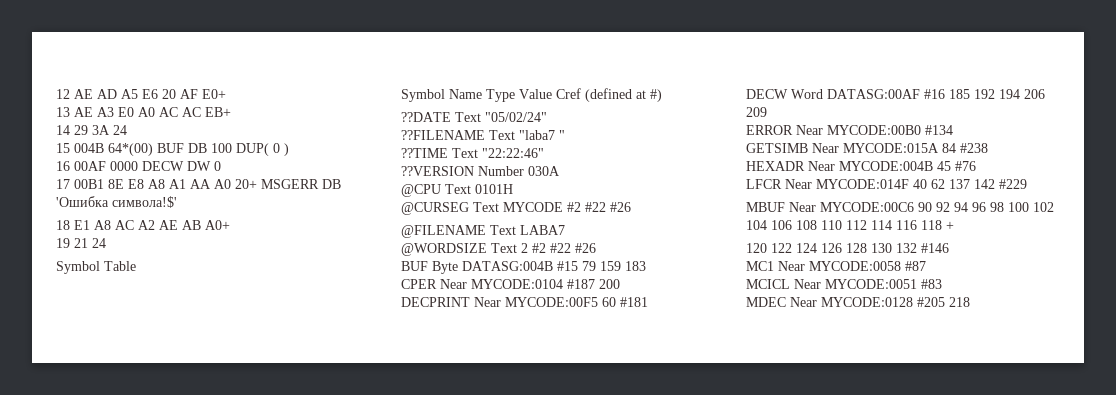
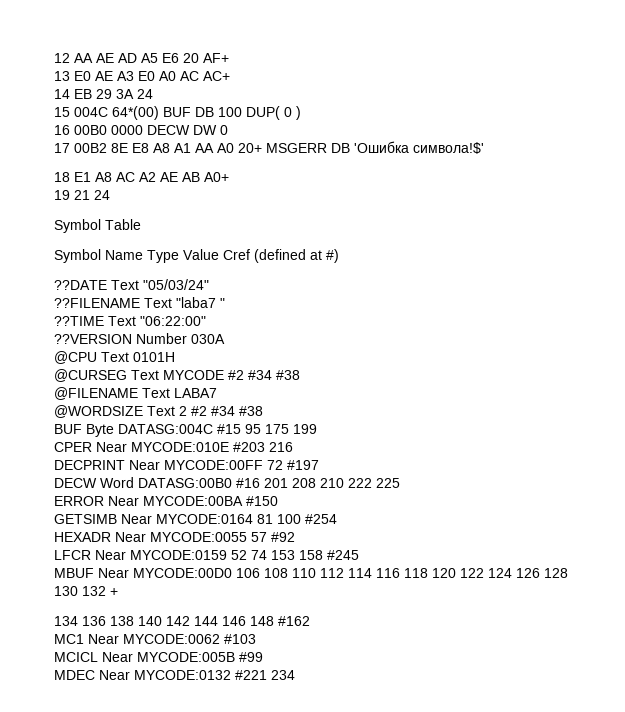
- 12 AE AD A5 E6 20 AF E0+
+ 12 AA AE AD A5 E6 20 AF+
- 13 AE A3 E0 A0 AC AC EB+
+ 13 E0 AE A3 E0 A0 AC AC+
- 14 29 3A 24
+ 14 EB 29 3A 24
- 15 004B 64*(00) BUF DB 100 DUP( 0 )
+ 15 004C 64*(00) BUF DB 100 DUP( 0 )
- 16 00AF 0000 DECW DW 0
+ 16 00B0 0000 DECW DW 0
- 17 00B1 8E E8 A8 A1 AA A0 20+ MSGERR DB 'Ошибка символа!$'
+ 17 00B2 8E E8 A8 A1 AA A0 20+ MSGERR DB 'Ошибка символа!$'
- ??DATE Text "05/02/24"
+ ??DATE Text "05/03/24"
- ??TIME Text "22:22:46"
+ ??TIME Text "06:22:00"
- @CURSEG Text MYCODE #2 #22 #26
+ @CURSEG Text MYCODE #2 #34 #38
- @WORDSIZE Text 2 #2 #22 #26
+ @WORDSIZE Text 2 #2 #34 #38
- BUF Byte DATASG:004B #15 79 159 183
+ BUF Byte DATASG:004C #15 95 175 199
- CPER Near MYCODE:0104 #187 200
+ CPER Near MYCODE:010E #203 216
- DECPRINT Near MYCODE:00F5 60 #181
+ DECPRINT Near MYCODE:00FF 72 #197
- DECW Word DATASG:00AF #16 185 192 194 206 209
+ DECW Word DATASG:00B0 #16 201 208 210 222 225
- ERROR Near MYCODE:00B0 #134
+ ERROR Near MYCODE:00BA #150
- GETSIMB Near MYCODE:015A 84 #238
+ GETSIMB Near MYCODE:0164 81 100 #254
- HEXADR Near MYCODE:004B 45 #76
+ HEXADR Near MYCODE:0055 57 #92
- LFCR Near MYCODE:014F 40 62 137 142 #229
- MBUF Near MYCODE:00C6 90 92 94 96 98 100 102 104 106 108 110 112 114 116 118 +
- 120 122 124 126 128 130 132 #146
+ LFCR Near MYCODE:0159 52 74 153 158 #245
+ MBUF Near MYCODE:00D0 106 108 110 112 114 116 118 120 122 124 126 128 130 132 +
+ 134 136 138 140 142 144 146 148 #162
- MC1 Near MYCODE:0058 #87
+ MC1 Near MYCODE:0062 #103
- MCICL Near MYCODE:0051 #83
+ MCICL Near MYCODE:005B #99
- MDEC Near MYCODE:0128 #205 218
+ MDEC Near MYCODE:0132 #221 234

